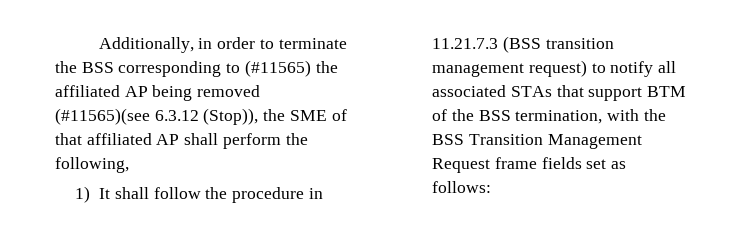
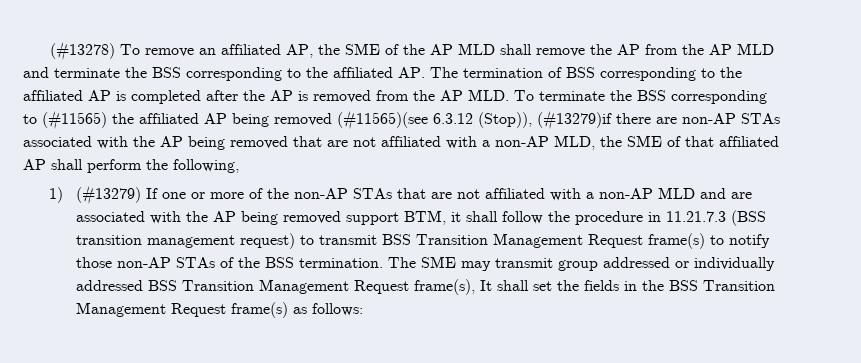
- Additionally, in order to terminate the BSS corresponding to (#11565) the affiliated AP being removed (#11565)(see 6.3.12 (Stop)), the SME of that affiliated AP shall perform the following,
+ (#13278) To remove an affiliated AP, the SME of the AP MLD shall remove the AP from the AP MLD and terminate the BSS corresponding to the affiliated AP. The termination of BSS corresponding to the affiliated AP is completed after the AP is removed from the AP MLD. To terminate the BSS corresponding to (#11565) the affiliated AP being removed (#11565)(see 6.3.12 (Stop)), (#13279)if there are non-AP STAs associated with the AP being removed that are not affiliated with a non-AP MLD, the SME of that affiliated AP shall perform the following,
- 1) It shall follow the procedure in 11.21.7.3 (BSS transition management request) to notify all associated STAs that support BTM of the BSS termination, with the BSS Transition Management Request frame fields set as follows:
+ 1) (#13279) If one or more of the non-AP STAs that are not affiliated with a non-AP MLD and are associated with the AP being removed support BTM, it shall follow the procedure in 11.21.7.3 (BSS transition management request) to transmit BSS Transition Management Request frame(s) to notify those non-AP STAs of the BSS termination. The SME may transmit group addressed or individually addressed BSS Transition Management Request frame(s), It shall set the fields in the BSS Transition Management Request frame(s) as follows:

